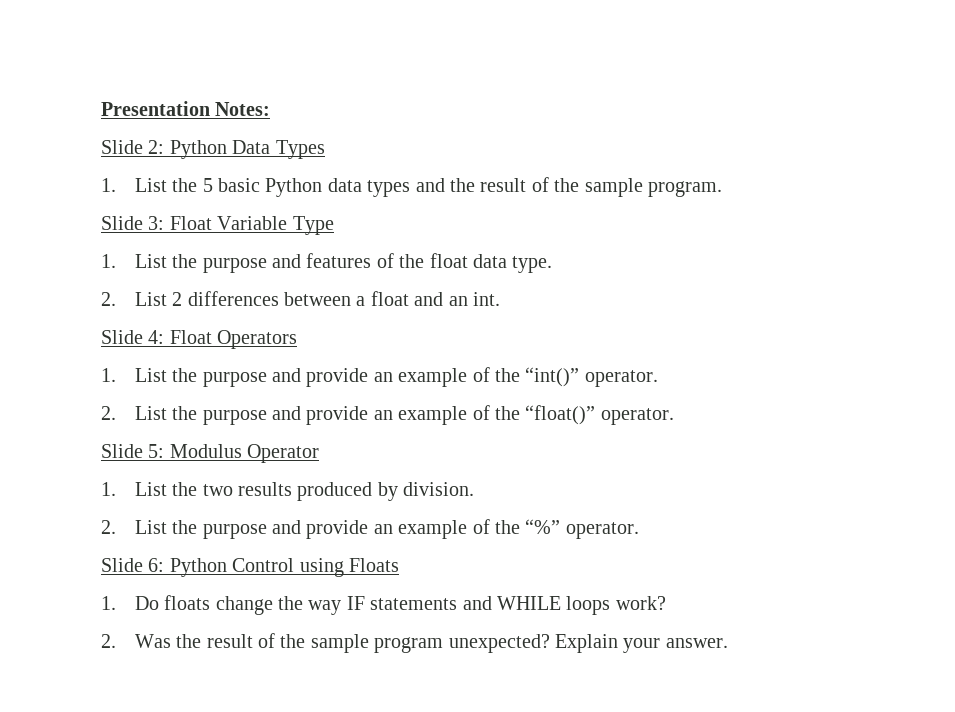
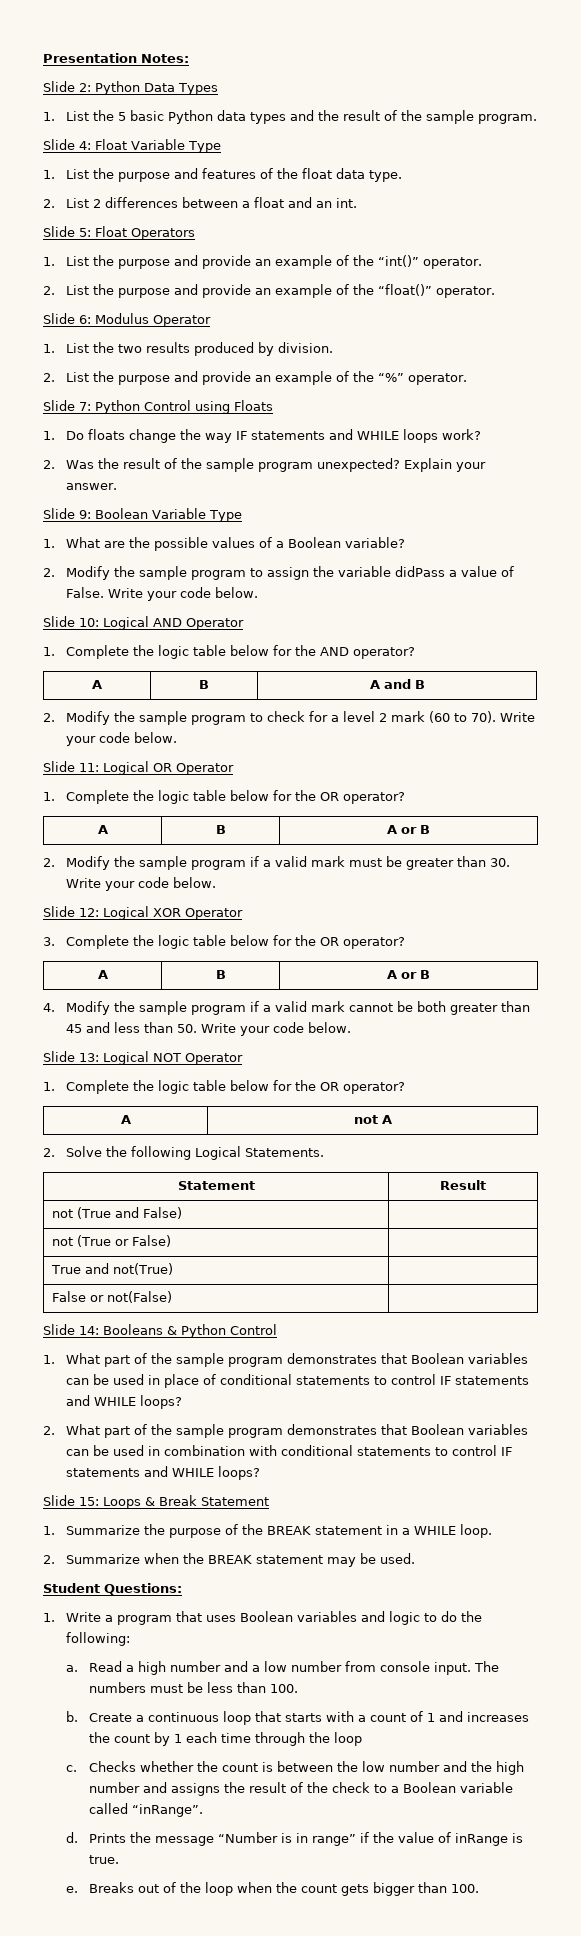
- Slide 3: Float Variable Type
+ Slide 4: Float Variable Type
- Slide 4: Float Operators
+ Slide 5: Float Operators
- Slide 5: Modulus Operator
+ Slide 6: Modulus Operator
- Slide 6: Python Control using Floats
+ Slide 7: Python Control using Floats
+ Slide 9: Boolean Variable Type
+ 1. What are the possible values of a Boolean variable?
+ 2. Modify the sample program to assign the variable didPass a value of False. Write your code below.
+ Slide 10: Logical AND Operator
+ 1. Complete the logic table below for the AND operator?
+ A | B | A and B
+ 2. Modify the sample program to check for a level 2 mark (60 to 70). Write your code below.
+ Slide 11: Logical OR Operator
+ 1. Complete the logic table below for the OR operator?
+ A | B | A or B
+ 2. Modify the sample program if a valid mark must be greater than 30. Write your code below.
+ Slide 12: Logical XOR Operator
+ 3. Complete the logic table below for the OR operator?
+ A | B | A or B
+ 4. Modify the sample program if a valid mark cannot be both greater than 45 and less than 50. Write your code below.
+ Slide 13: Logical NOT Operator
+ 1. Complete the logic table below for the OR operator?
+ A | not A
+ 2. Solve the following Logical Statements.
+ Statement | Result
+ not (True and False) |
+ not (True or False) |
+ True and not(True) |
+ False or not(False) |
+ Slide 14: Booleans & Python Control
+ 1. What part of the sample program demonstrates that Boolean variables can be used in place of conditional statements to control IF statements and WHILE loops?
+ 2. What part of the sample program demonstrates that Boolean variables can be used in combination with conditional statements to control IF statements and WHILE loops?
+ Slide 15: Loops & Break Statement
+ 1. Summarize the purpose of the BREAK statement in a WHILE loop.
+ 2. Summarize when the BREAK statement may be used.
+ Student Questions:
+ 1. Write a program that uses Boolean variables and logic to do the following:
+ a. Read a high number and a low number from console input. The numbers must be less than 100.
+ b. Create a continuous loop that starts with a count of 1 and increases the count by 1 each time through the loop
+ c. Checks whether the count is between the low number and the high number and assigns the result of the check to a Boolean variable called “inRange”.
+ d. Prints the message “Number is in range” if the value of inRange is true.
+ e. Breaks out of the loop when the count gets bigger than 100.

